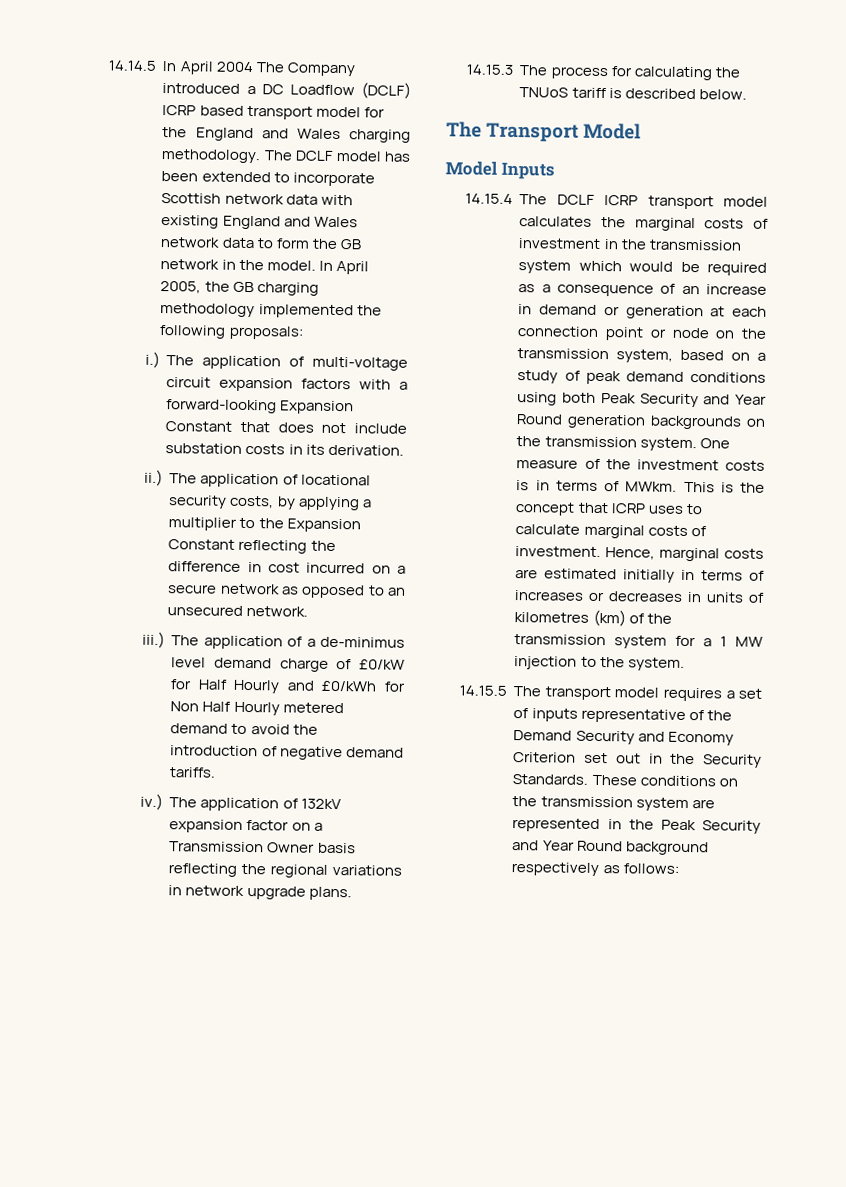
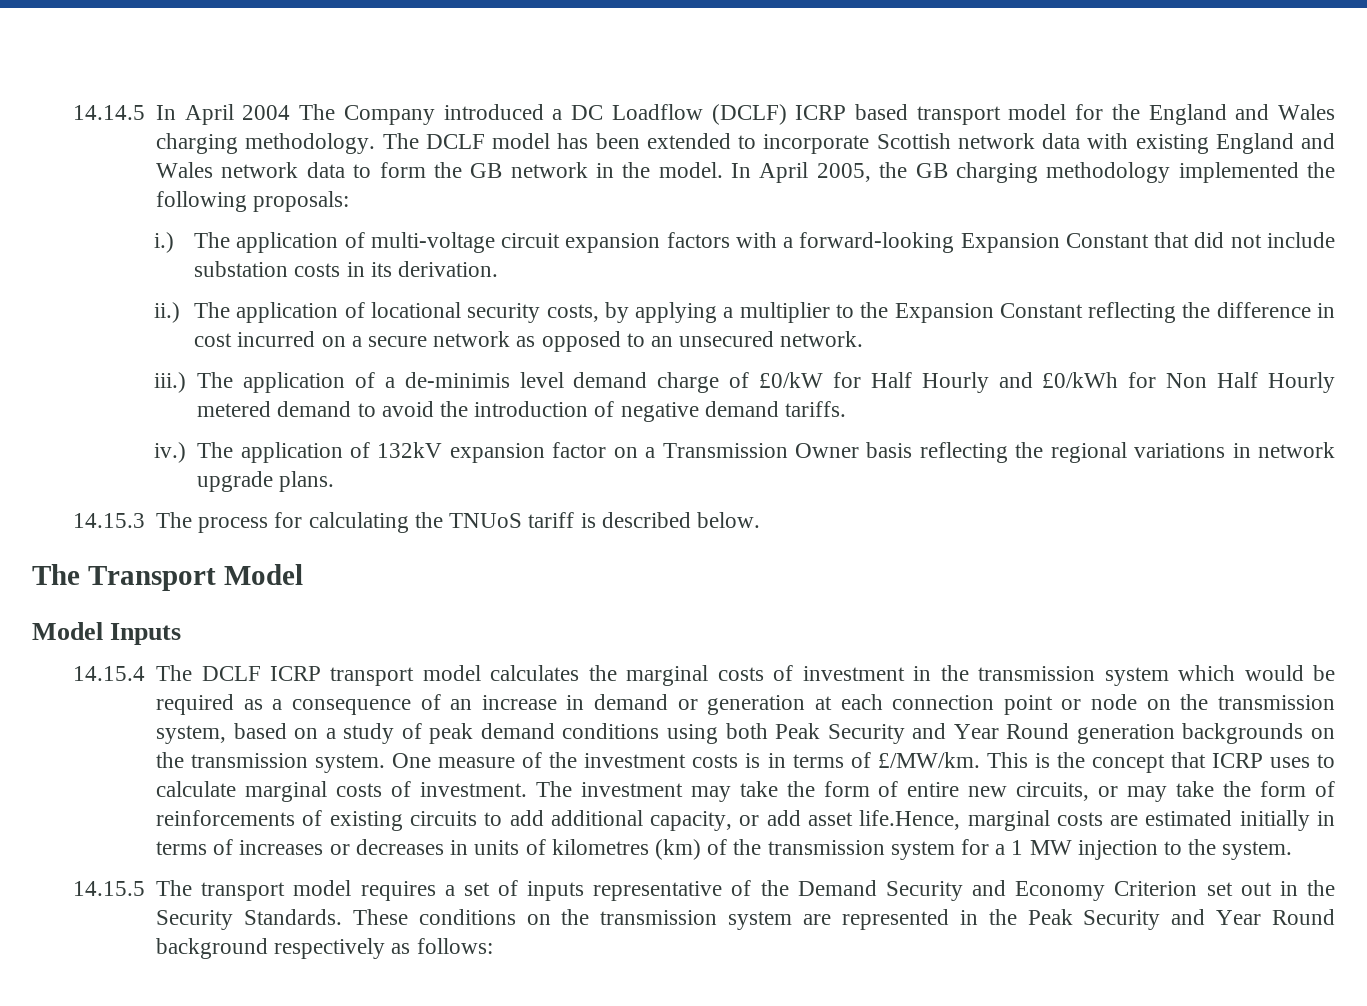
- The application of multi-voltage circuit expansion factors with a forward-looking Expansion Constant that does not include substation costs in its derivation.
+ The application of multi-voltage circuit expansion factors with a forward-looking Expansion Constant that did not include substation costs in its derivation.
- The application of a de-minimus level demand charge of £0/kW for Half Hourly and £0/kWh for Non Half Hourly metered demand to avoid the introduction of negative demand tariffs.
+ The application of a de-minimis level demand charge of £0/kW for Half Hourly and £0/kWh for Non Half Hourly metered demand to avoid the introduction of negative demand tariffs.
- One measure of the investment costs is in terms of MWkm.
+ One measure of the investment costs is in terms of £/MW/km.
- Hence, marginal costs are estimated initially in terms of increases or decreases in units of kilometres (km) of the transmission system for a 1 MW injection to the system.
+ The investment may take the form of entire new circuits, or may take the form of reinforcements of existing circuits to add additional capacity, or add asset life.Hence, marginal costs are estimated initially in terms of increases or decreases in units of kilometres (km) of the transmission system for a 1 MW injection to the system.

